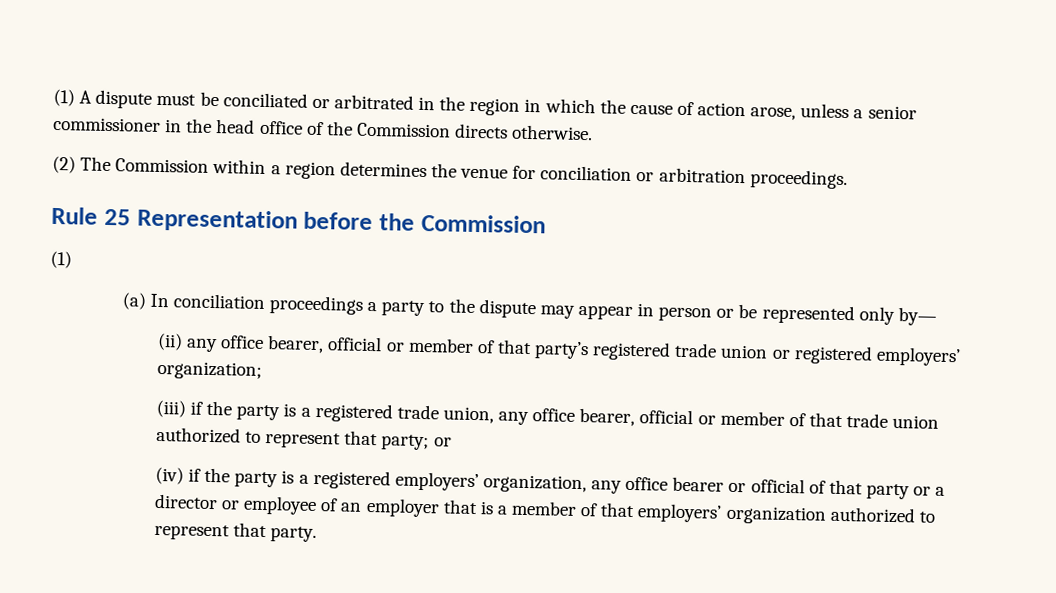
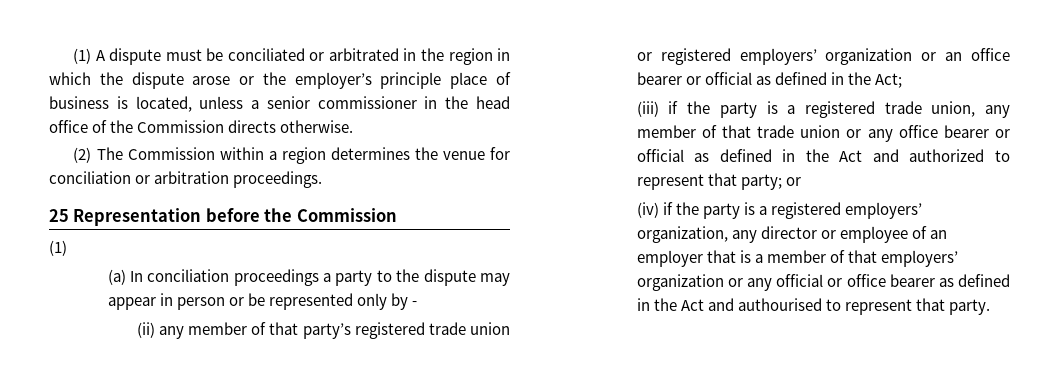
- (1) A dispute must be conciliated or arbitrated in the region in which the cause of action arose, unless a senior commissioner in the head office of the Commission directs otherwise.
+ (1) A dispute must be conciliated or arbitrated in the region in which the dispute arose or the employer’s principle place of business is located, unless a senior commissioner in the head office of the Commission directs otherwise.
- Rule 25 Representation before the Commission
+ 25 Representation before the Commission
- (a) In conciliation proceedings a party to the dispute may appear in person or be represented only by—
+ (a) In conciliation proceedings a party to the dispute may appear in person or be represented only by -
- (ii) any office bearer, official or member of that party’s registered trade union or registered employers’ organization;
+ (ii) any member of that party’s registered trade union or registered employers’ organization or an office bearer or official as defined in the Act;
- (iii) if the party is a registered trade union, any office bearer, official or member of that trade union authorized to represent that party; or
+ (iii) if the party is a registered trade union, any member of that trade union or any office bearer or official as defined in the Act and authorized to represent that party; or
- (iv) if the party is a registered employers’ organization, any office bearer or official of that party or a director or employee of an employer that is a member of that employers’ organization authorized to represent that party.
+ (iv) if the party is a registered employers’ organization, any director or employee of an employer that is a member of that employers’ organization or any official or office bearer as defined in the Act and authourised to represent that party.

